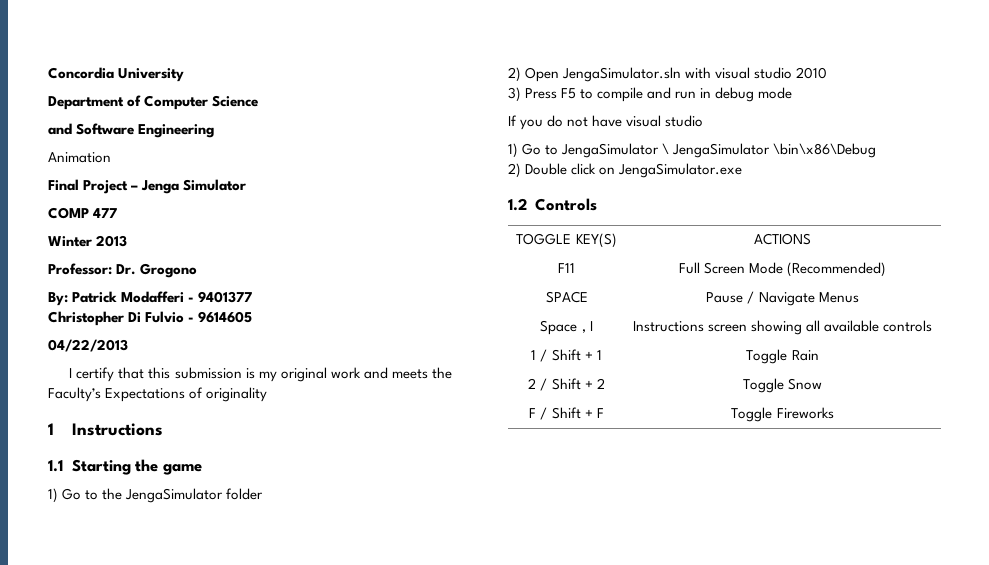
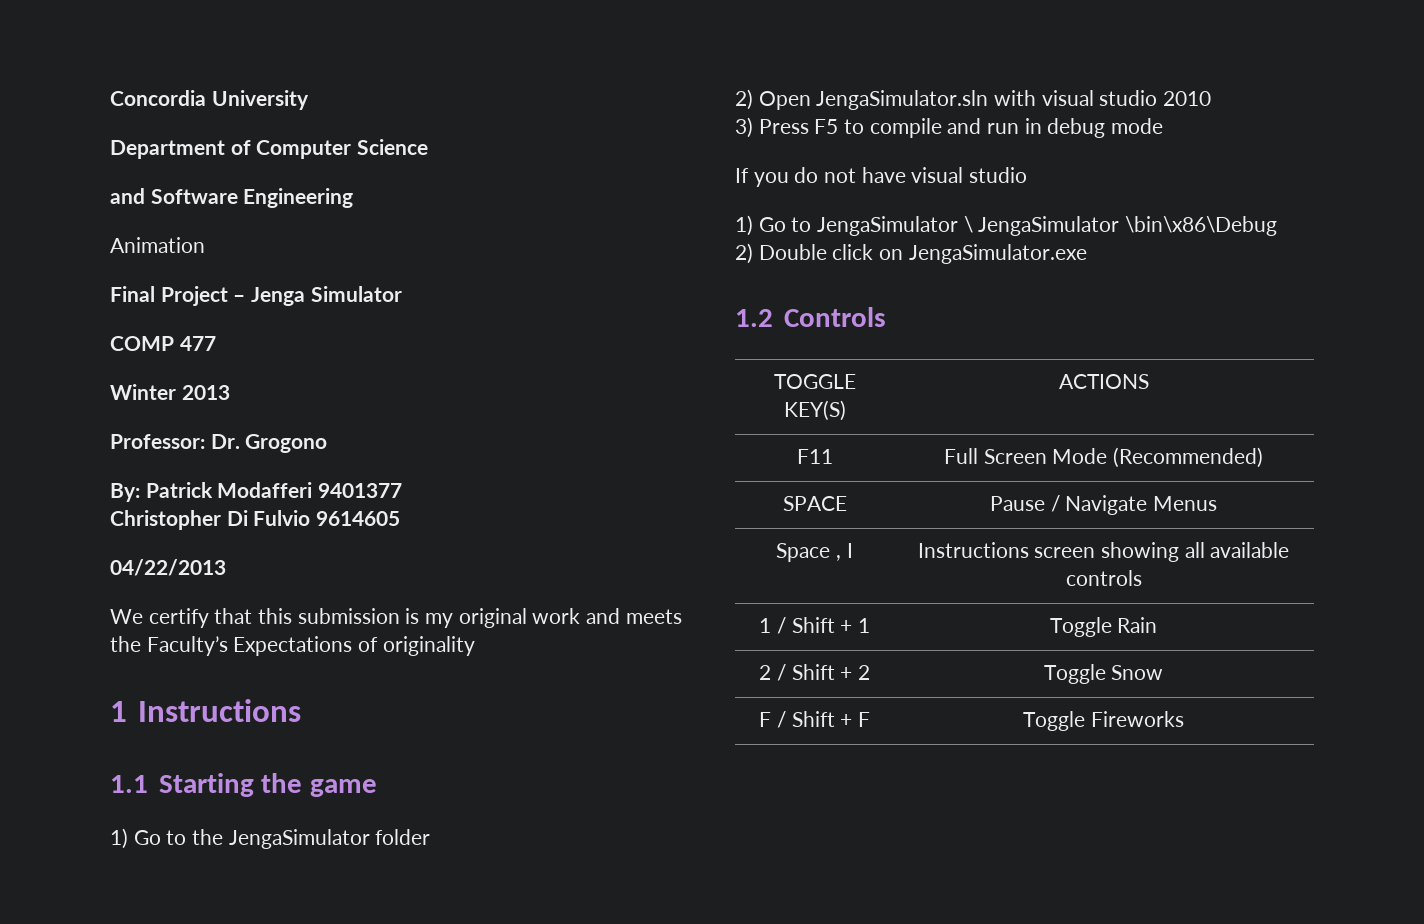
- By: Patrick Modafferi - 9401377
+ By: Patrick Modafferi 9401377
- Christopher Di Fulvio - 9614605
+ Christopher Di Fulvio 9614605
- I certify that this submission is my original work and meets the Faculty’s Expectations of originality
+ We certify that this submission is my original work and meets the Faculty’s Expectations of originality

